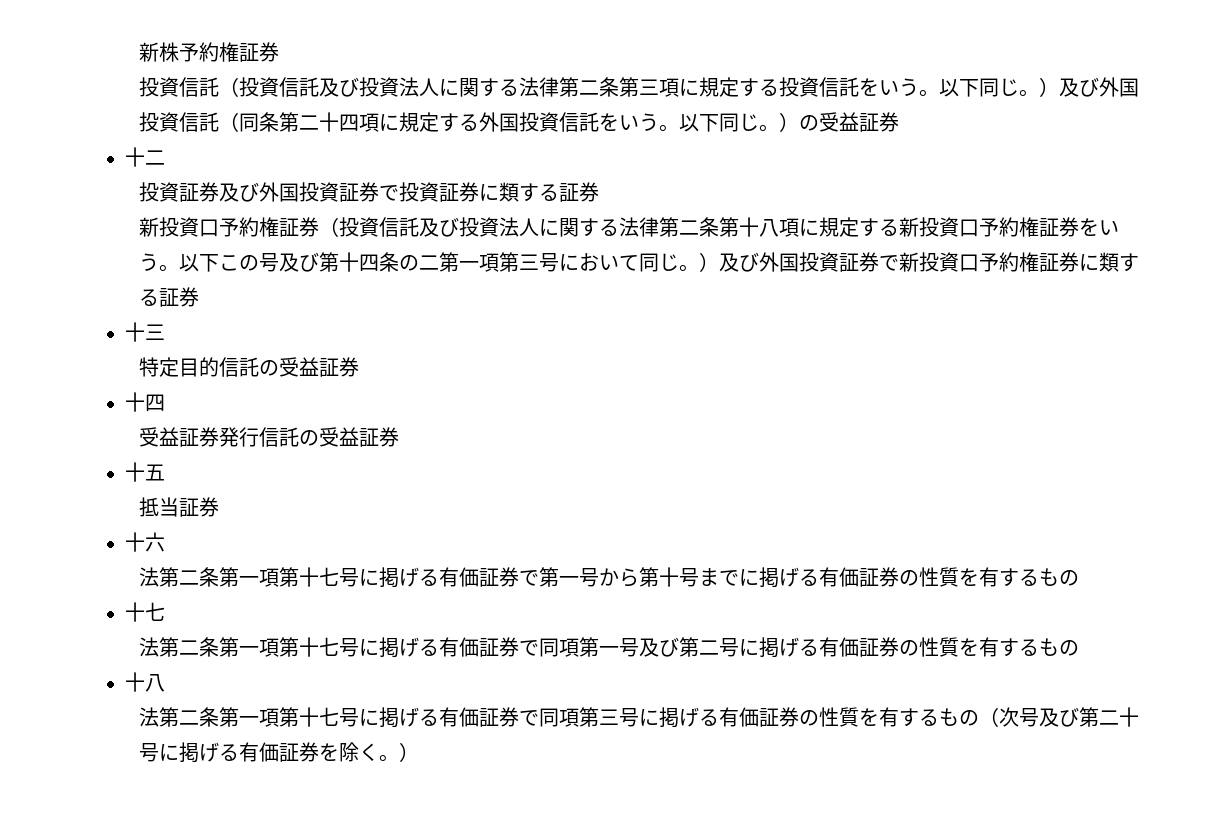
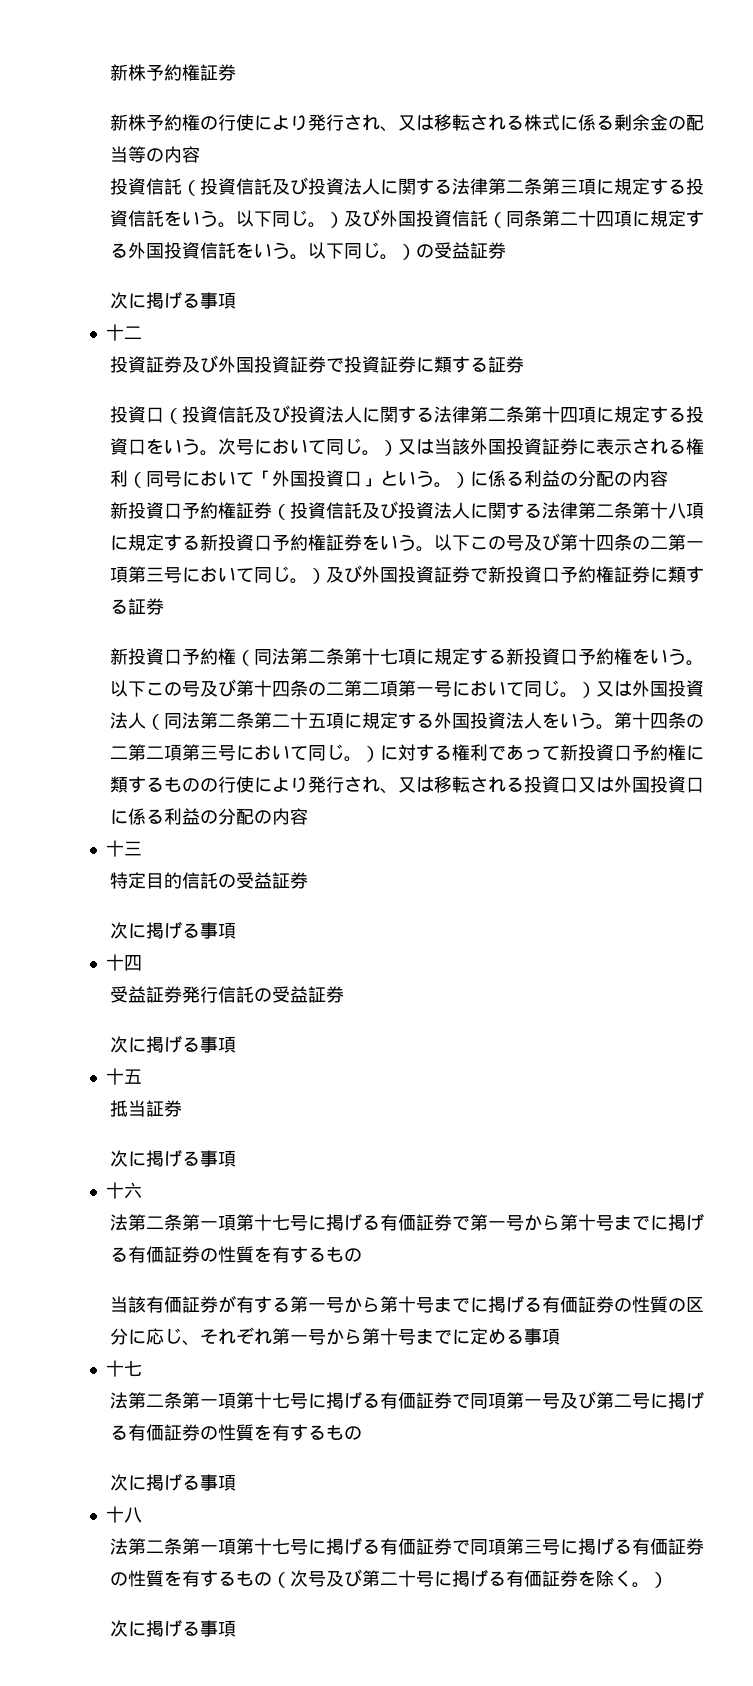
+ 新株予約権の行使により発行され、又は移転される株式に係る剰余金の配当等の内容
  以下同じ。）の受益証券
+ 次に掲げる事項
+ 投資口（投資信託及び投資法人に関する法律第二条第十四項に規定する投資口をいう。次号において同じ。）又は当該外国投資証券に表示される権利（同号において「外国投資口」という。）に係る利益の分配の内容
+ 新投資口予約権（同法第二条第十七項に規定する新投資口予約権をいう。以下この号及び第十四条の二第二項第一号において同じ。）又は外国投資法人（同法第二条第二十五項に規定する外国投資法人をいう。第十四条の二第二項第三号において同じ。）に対する権利であって新投資口予約権に類するものの行使により発行され、又は移転される投資口又は外国投資口に係る利益の分配の内容
  特定目的信託の受益証券
+ 次に掲げる事項
  受益証券発行信託の受益証券
+ 次に掲げる事項
  抵当証券
+ 次に掲げる事項
+ 当該有価証券が有する第一号から第十号までに掲げる有価証券の性質の区分に応じ、それぞれ第一号から第十号までに定める事項
  法第二条第一項第十七号に掲げる有価証券で同項第一号及び第二号に掲げる有価証券の性質を有するもの
+ 次に掲げる事項
  法第二条第一項第十七号に掲げる有価証券で同項第三号に掲げる有価証券の性質を有するもの（次号及び第二十号に掲げる有価証券を除く。）
+ 次に掲げる事項

